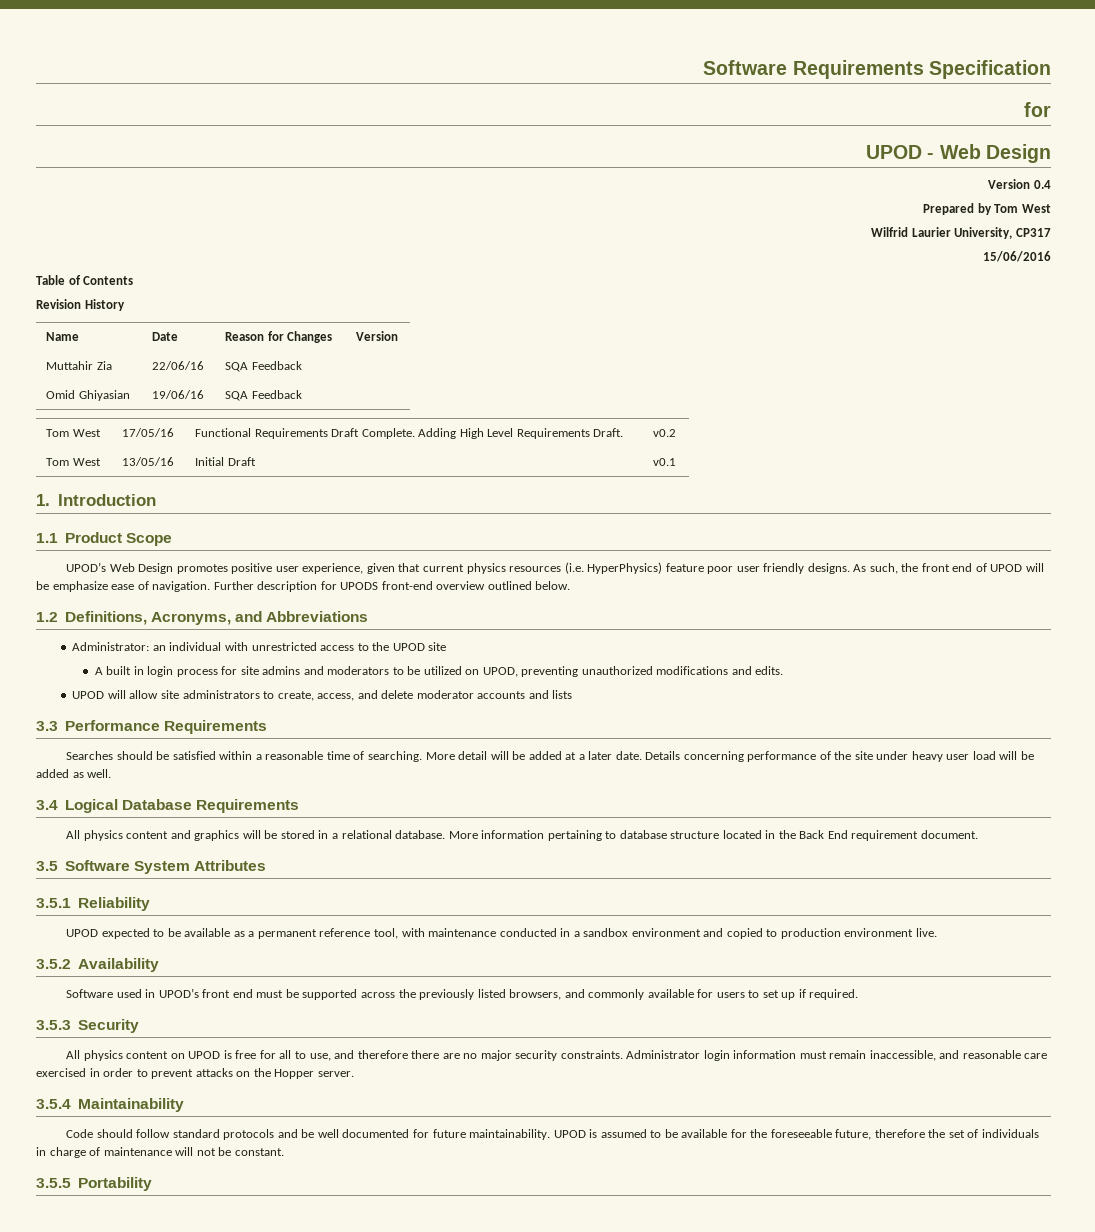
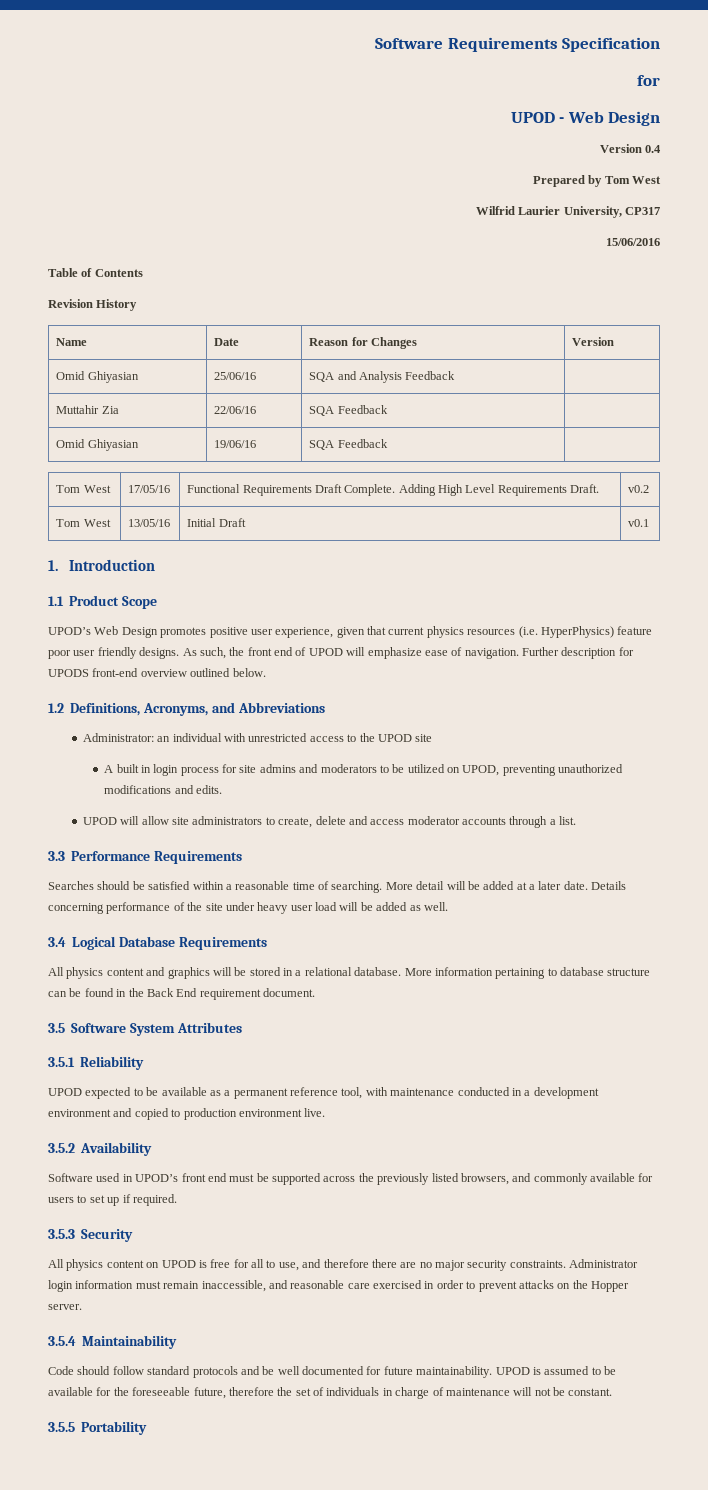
+ Omid Ghiyasian | 25/06/16 | SQA and Analysis Feedback |
- As such, the front end of UPOD will be emphasize ease of navigation.
+ As such, the front end of UPOD will emphasize ease of navigation.
- UPOD will allow site administrators to create, access, and delete moderator accounts and lists
+ UPOD will allow site administrators to create, delete and access moderator accounts through a list.
- More information pertaining to database structure located in the Back End requirement document.
+ More information pertaining to database structure can be found in the Back End requirement document.
- UPOD expected to be available as a permanent reference tool, with maintenance conducted in a sandbox environment and copied to production environment live.
+ UPOD expected to be available as a permanent reference tool, with maintenance conducted in a development environment and copied to production environment live.

